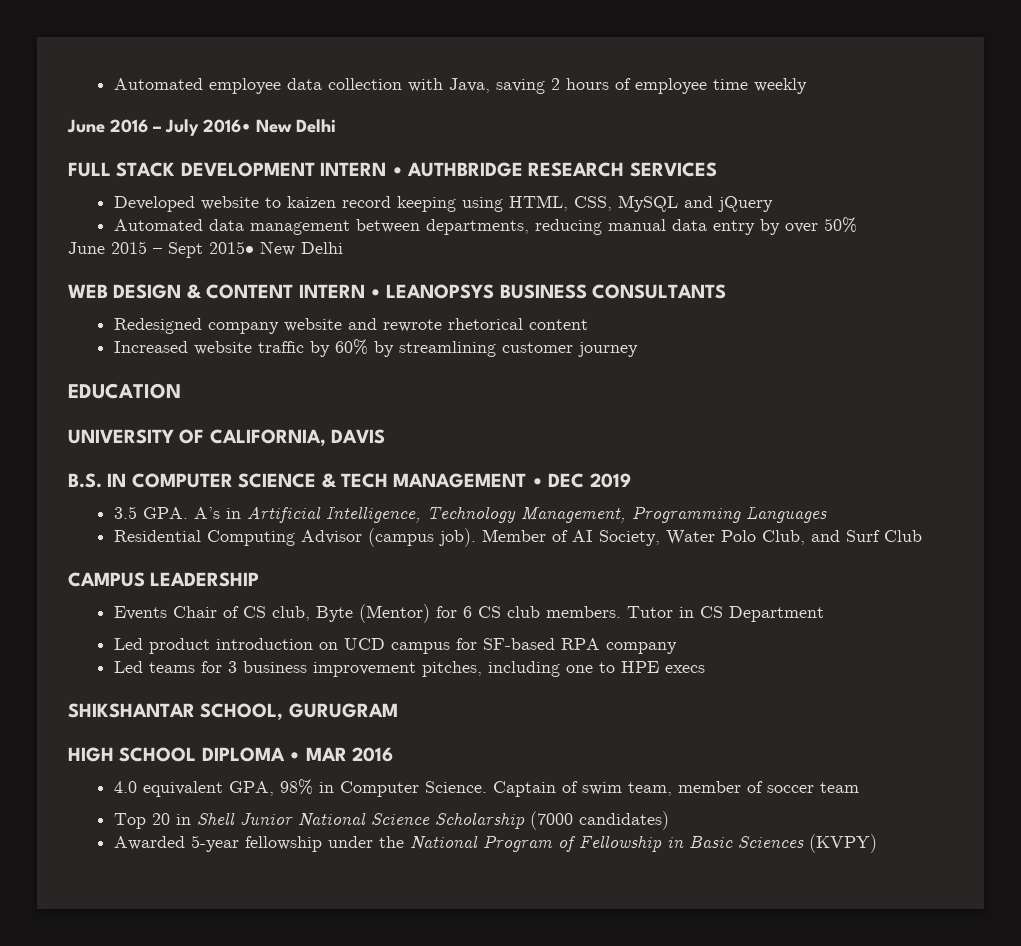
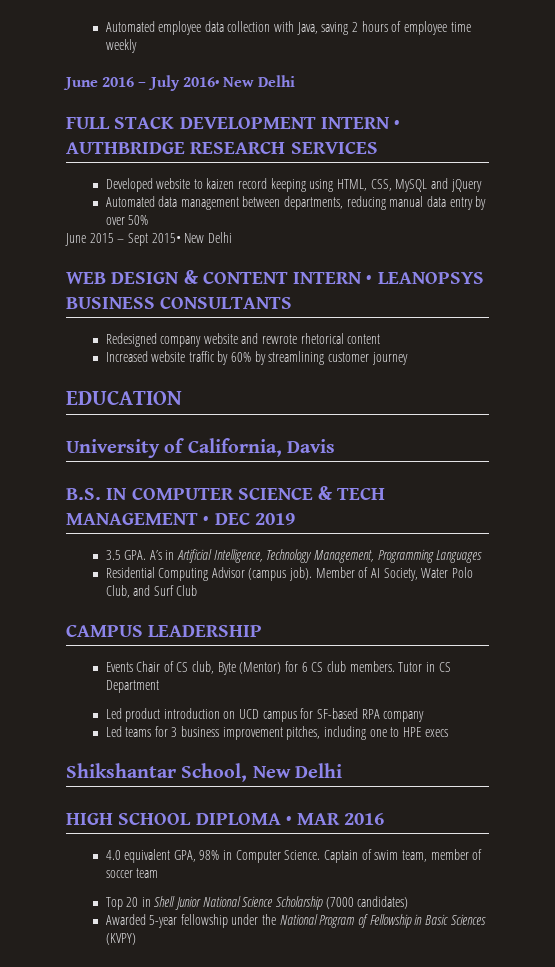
- UNIVERSITY OF CALIFORNIA, DAVIS
+ University of California, Davis
- SHIKSHANTAR SCHOOL, GURUGRAM
+ Shikshantar School, New Delhi

